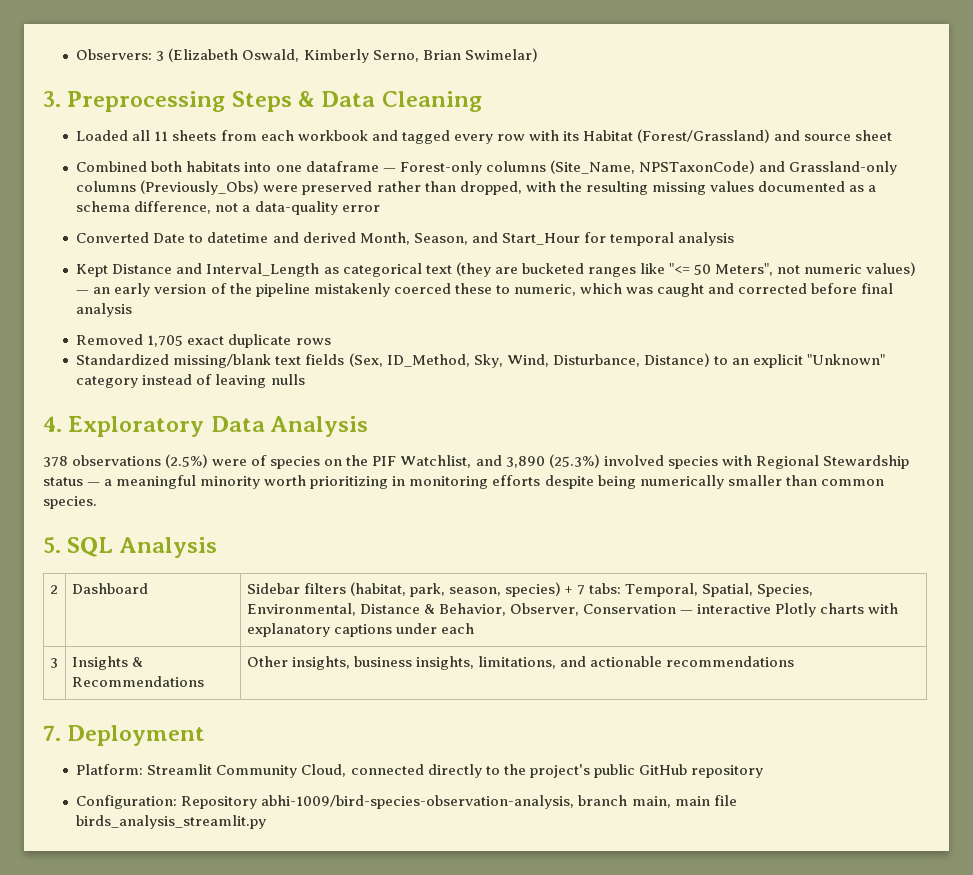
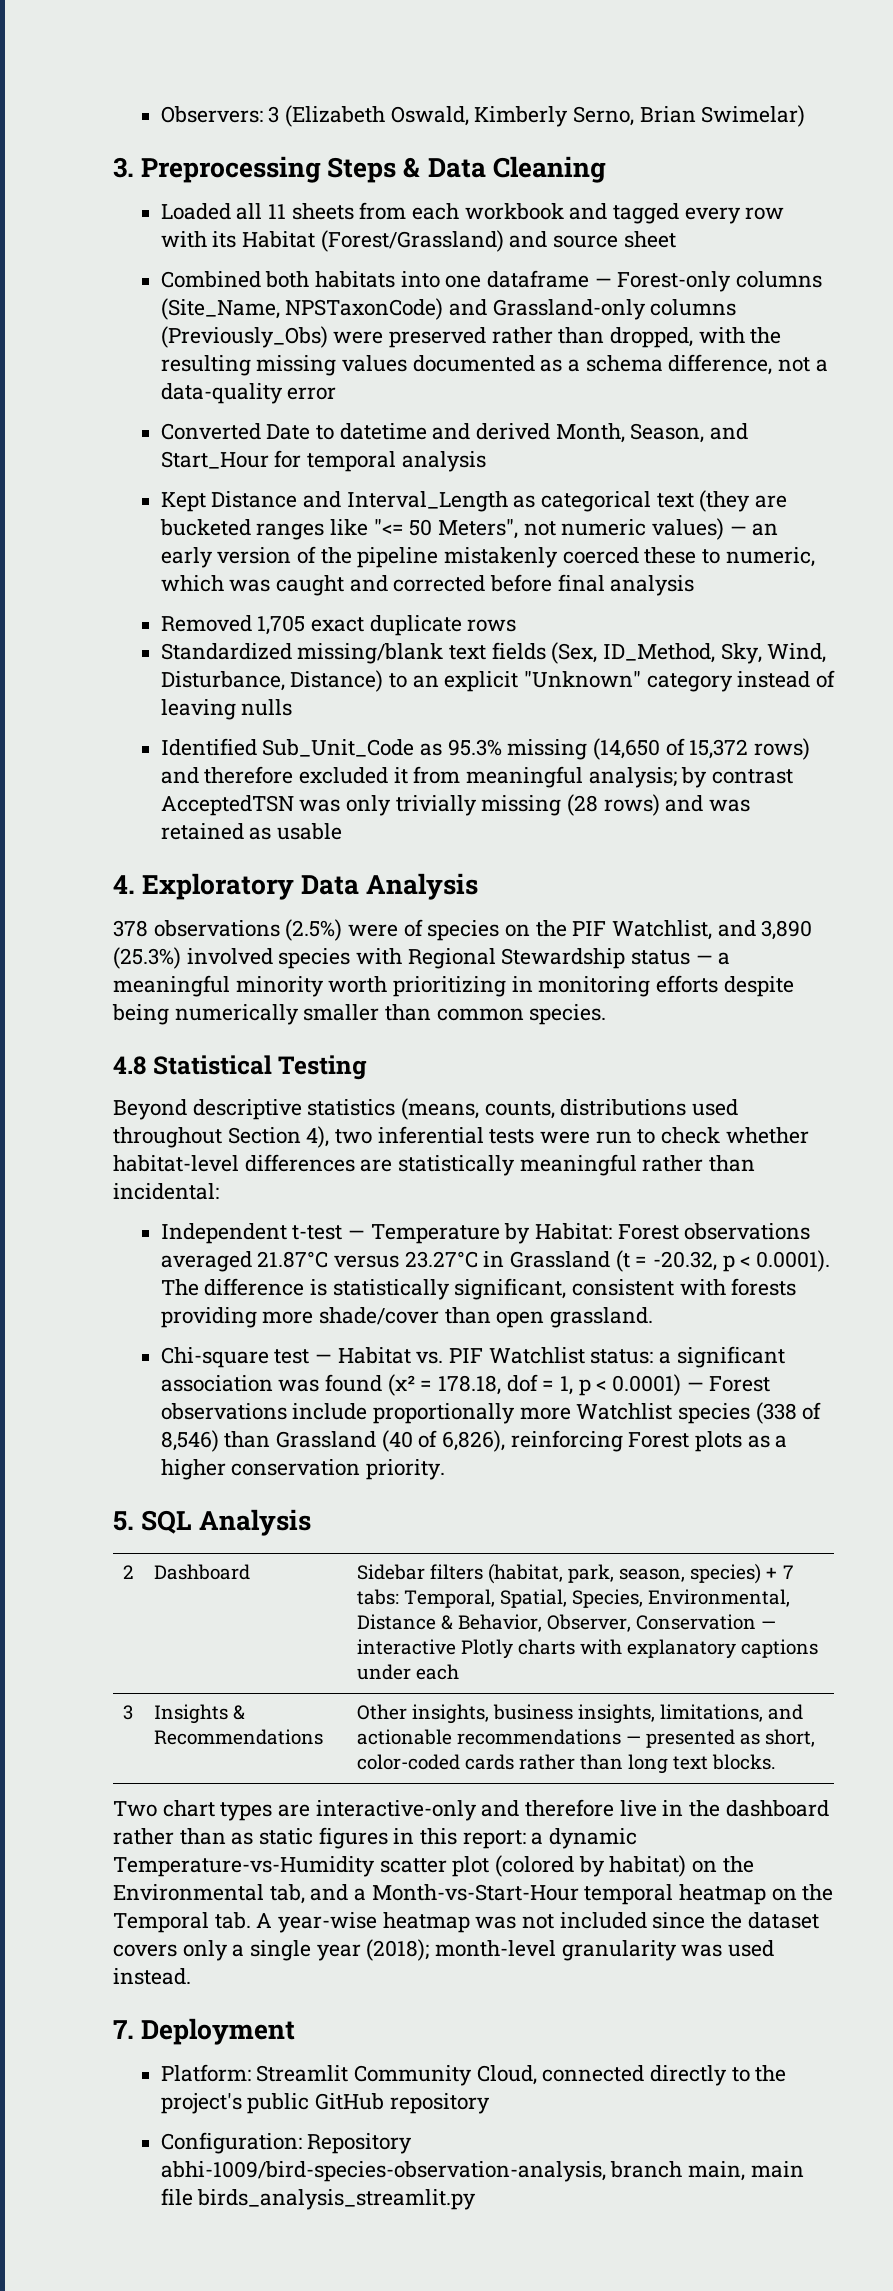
+ Identified Sub_Unit_Code as 95.3% missing (14,650 of 15,372 rows) and therefore excluded it from meaningful analysis; by contrast AcceptedTSN was only trivially missing (28 rows) and was retained as usable
+ 4.8 Statistical Testing
+ Beyond descriptive statistics (means, counts, distributions used throughout Section 4), two inferential tests were run to check whether habitat-level differences are statistically meaningful rather than incidental:
+ Independent t-test — Temperature by Habitat: Forest observations averaged 21.87°C versus 23.27°C in Grassland (t = -20.32, p < 0.0001). The difference is statistically significant, consistent with forests providing more shade/cover than open grassland.
+ Chi-square test — Habitat vs. PIF Watchlist status: a significant association was found (χ² = 178.18, dof = 1, p < 0.0001) — Forest observations include proportionally more Watchlist species (338 of 8,546) than Grassland (40 of 6,826), reinforcing Forest plots as a higher conservation priority.
- 3 | Insights & Recommendations | Other insights, business insights, limitations, and actionable recommendations
+ 3 | Insights & Recommendations | Other insights, business insights, limitations, and actionable recommendations — presented as short, color-coded cards rather than long text blocks.
+ Two chart types are interactive-only and therefore live in the dashboard rather than as static figures in this report: a dynamic Temperature-vs-Humidity scatter plot (colored by habitat) on the Environmental tab, and a Month-vs-Start-Hour temporal heatmap on the Temporal tab. A year-wise heatmap was not included since the dataset covers only a single year (2018); month-level granularity was used instead.

